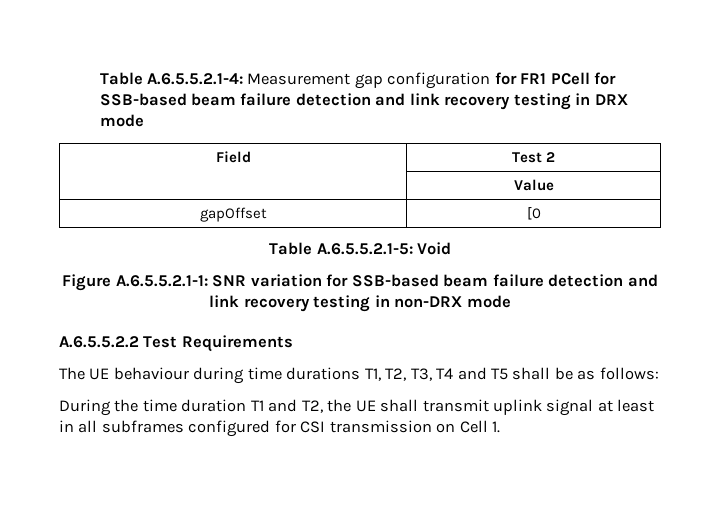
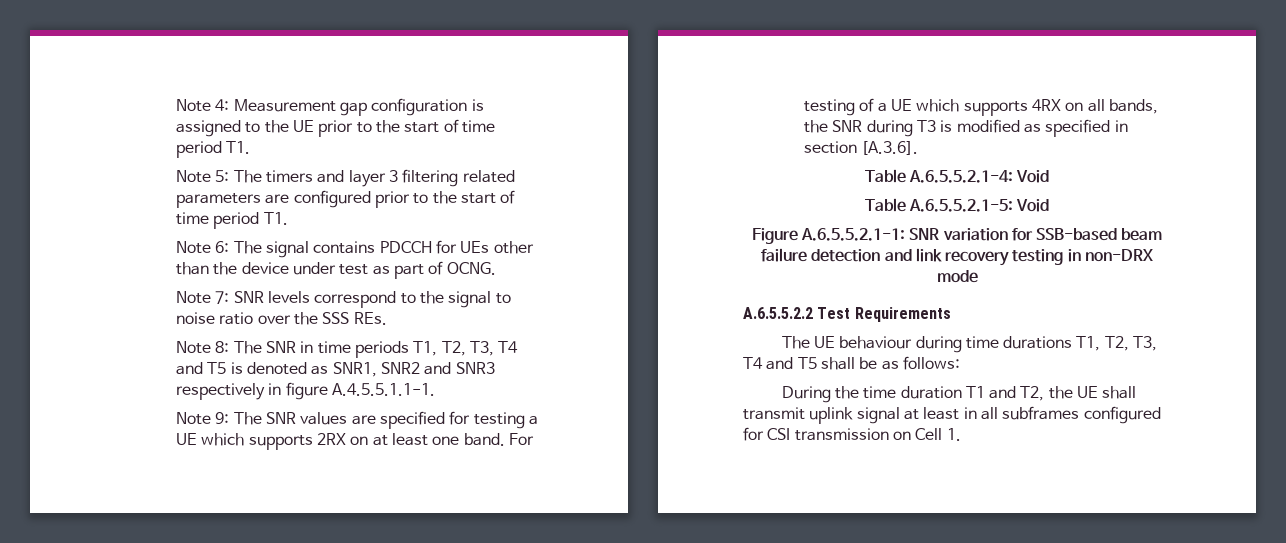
- Table A.6.5.5.2.1-4: Measurement gap configuration for FR1 PCell for SSB-based beam failure detection and link recovery testing in DRX mode
- Field | Test 2
- | Value
- gapOffset | [0
+ Note 4: Measurement gap configuration is assigned to the UE prior to the start of time period T1.
+ Note 5: The timers and layer 3 filtering related parameters are configured prior to the start of time period T1.
+ Note 6: The signal contains PDCCH for UEs other than the device under test as part of OCNG.
+ Note 7: SNR levels correspond to the signal to noise ratio over the SSS REs.
+ Note 8: The SNR in time periods T1, T2, T3, T4 and T5 is denoted as SNR1, SNR2 and SNR3 respectively in figure A.4.5.5.1.1-1.
+ Note 9: The SNR values are specified for testing a UE which supports 2RX on at least one band. For testing of a UE which supports 4RX on all bands, the SNR during T3 is modified as specified in section [A.3.6].
+ Table A.6.5.5.2.1-4: Void

